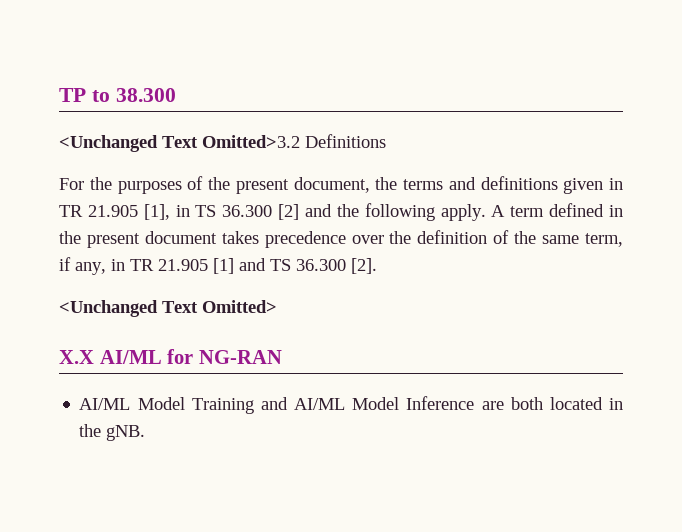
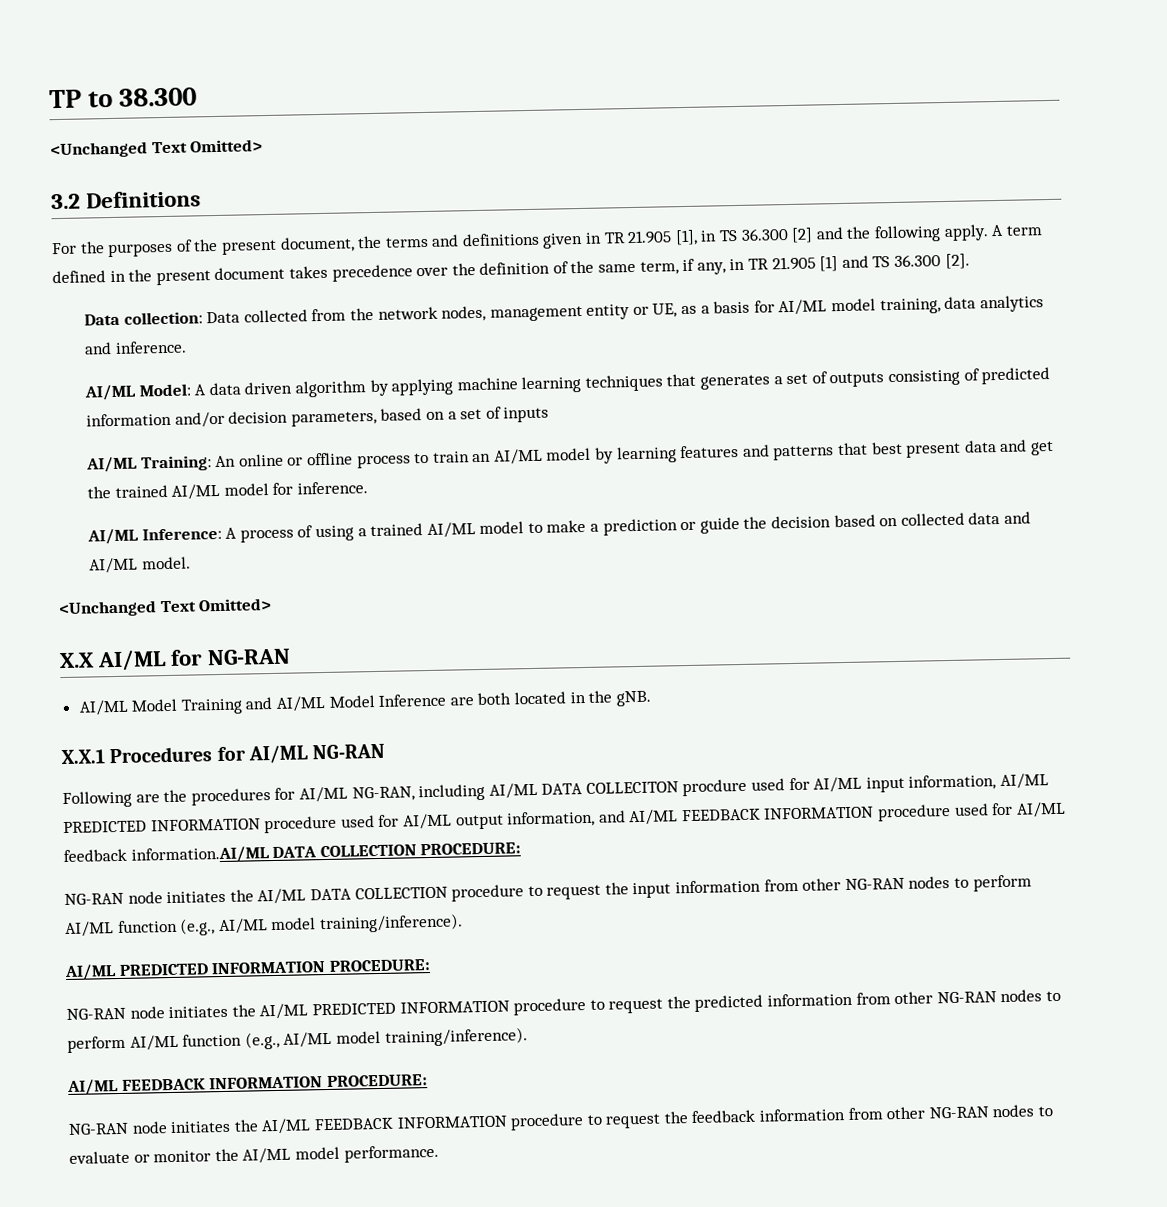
  TP to 38.300
- <Unchanged Text Omitted>3.2 Definitions
+ <Unchanged Text Omitted>
+ 3.2 Definitions
+ Data collection: Data collected from the network nodes, management entity or UE, as a basis for AI/ML model training, data analytics and inference.
+ AI/ML Model: A data driven algorithm by applying machine learning techniques that generates a set of outputs consisting of predicted information and/or decision parameters, based on a set of inputs
+ AI/ML Training: An online or offline process to train an AI/ML model by learning features and patterns that best present data and get the trained AI/ML model for inference.
+ AI/ML Inference: A process of using a trained AI/ML model to make a prediction or guide the decision based on collected data and AI/ML model.
+ X.X.1 Procedures for AI/ML NG-RAN
+ Following are the procedures for AI/ML NG-RAN, including AI/ML DATA COLLECITON procdure used for AI/ML input information, AI/ML PREDICTED INFORMATION procedure used for AI/ML output information, and AI/ML FEEDBACK INFORMATION procedure used for AI/ML feedback information.AI/ML DATA COLLECTION PROCEDURE:
+ NG-RAN node initiates the AI/ML DATA COLLECTION procedure to request the input information from other NG-RAN nodes to perform AI/ML function (e.g., AI/ML model training/inference).
+ AI/ML PREDICTED INFORMATION PROCEDURE:
+ NG-RAN node initiates the AI/ML PREDICTED INFORMATION procedure to request the predicted information from other NG-RAN nodes to perform AI/ML function (e.g., AI/ML model training/inference).
+ AI/ML FEEDBACK INFORMATION PROCEDURE:
+ NG-RAN node initiates the AI/ML FEEDBACK INFORMATION procedure to request the feedback information from other NG-RAN nodes to evaluate or monitor the AI/ML model performance.

